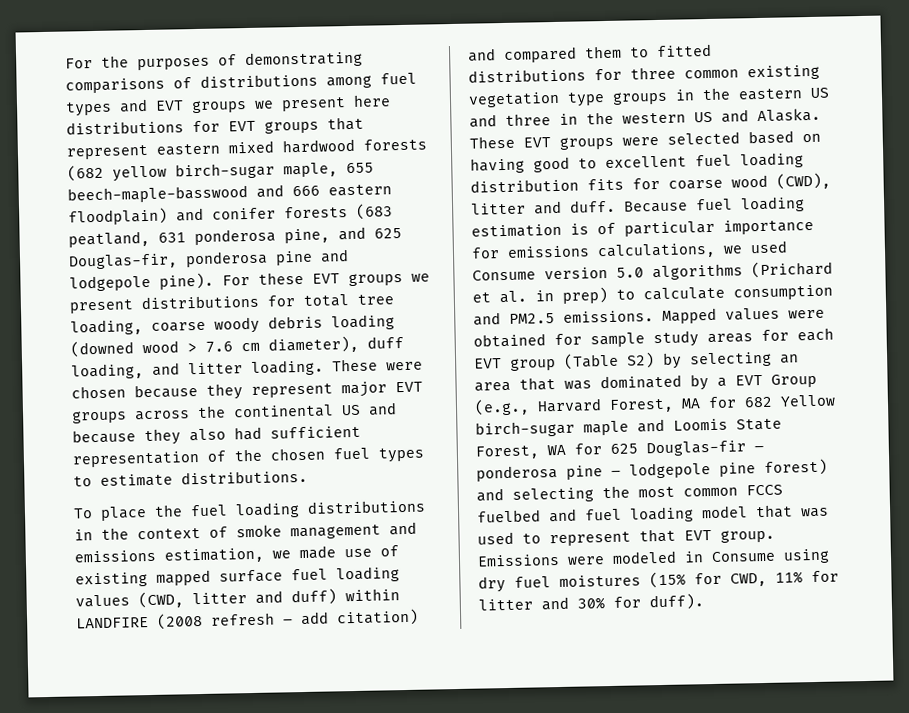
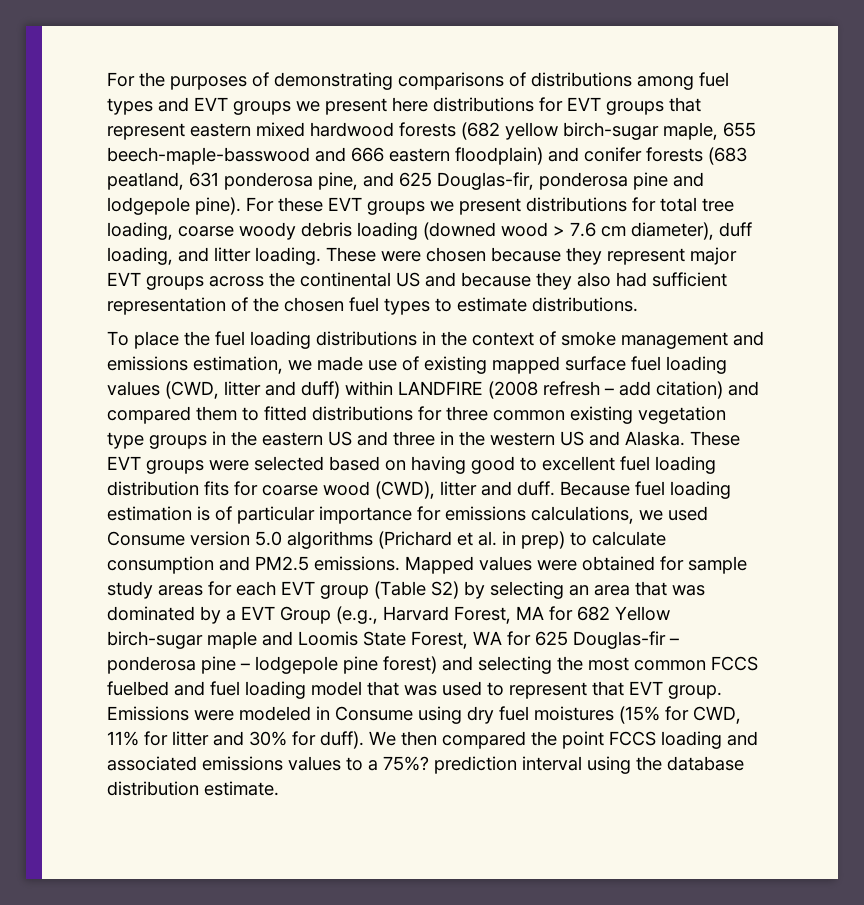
+ We then compared the point FCCS loading and associated emissions values to a 75%? prediction interval using the database distribution estimate.

